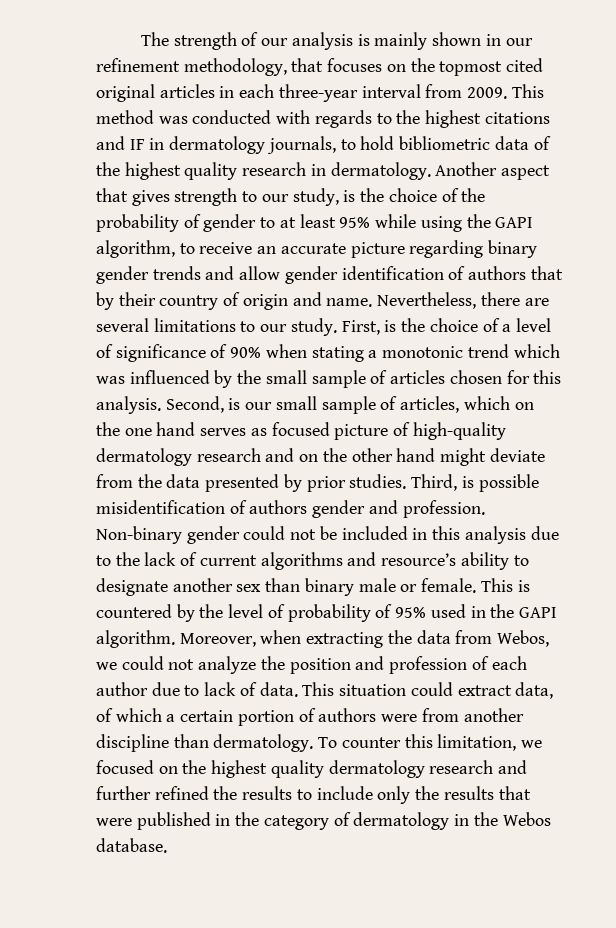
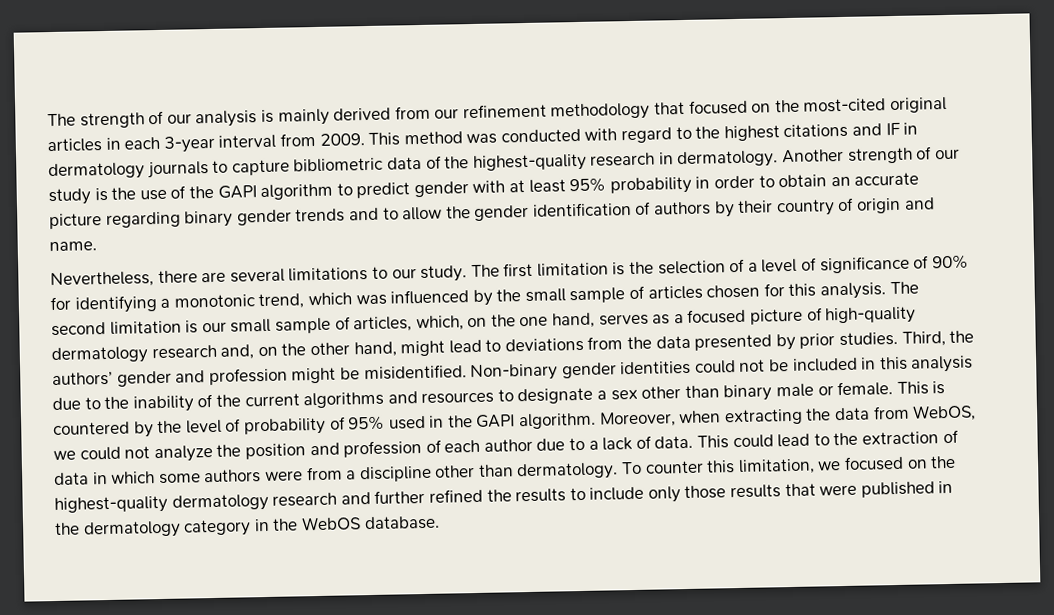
- The strength of our analysis is mainly shown in our refinement methodology, that focuses on the topmost cited original articles in each three-year interval from 2009.
+ The strength of our analysis is mainly derived from our refinement methodology that focused on the most-cited original articles in each 3-year interval from 2009.
- This method was conducted with regards to the highest citations and IF in dermatology journals, to hold bibliometric data of the highest quality research in dermatology.
+ This method was conducted with regard to the highest citations and IF in dermatology journals to capture bibliometric data of the highest-quality research in dermatology.
- Another aspect that gives strength to our study, is the choice of the probability of gender to at least 95% while using the GAPI algorithm, to receive an accurate picture regarding binary gender trends and allow gender identification of authors that by their country of origin and name. Nevertheless, there are several limitations to our study.
+ Another strength of our study is the use of the GAPI algorithm to predict gender with at least 95% probability in order to obtain an accurate picture regarding binary gender trends and to allow the gender identification of authors by their country of origin and name.
+ Nevertheless, there are several limitations to our study.
- First, is the choice of a level of significance of 90% when stating a monotonic trend which was influenced by the small sample of articles chosen for this analysis.
+ The first limitation is the selection of a level of significance of 90% for identifying a monotonic trend, which was influenced by the small sample of articles chosen for this analysis.
- Second, is our small sample of articles, which on the one hand serves as focused picture of high-quality dermatology research and on the other hand might deviate from the data presented by prior studies.
+ The second limitation is our small sample of articles, which, on the one hand, serves as a focused picture of high-quality dermatology research and, on the other hand, might lead to deviations from the data presented by prior studies.
- Third, is possible misidentification of authors gender and profession.
+ Third, the authors’ gender and profession might be misidentified.
- Non-binary gender could not be included in this analysis due to the lack of current algorithms and resource’s ability to designate another sex than binary male or female.
+ Non-binary gender identities could not be included in this analysis due to the inability of the current algorithms and resources to designate a sex other than binary male or female.
- Moreover, when extracting the data from Webos, we could not analyze the position and profession of each author due to lack of data.
+ Moreover, when extracting the data from WebOS, we could not analyze the position and profession of each author due to a lack of data.
- This situation could extract data, of which a certain portion of authors were from another discipline than dermatology.
+ This could lead to the extraction of data in which some authors were from a discipline other than dermatology.
- To counter this limitation, we focused on the highest quality dermatology research and further refined the results to include only the results that were published in the category of dermatology in the Webos database.
+ To counter this limitation, we focused on the highest-quality dermatology research and further refined the results to include only those results that were published in the dermatology category in the WebOS database.

